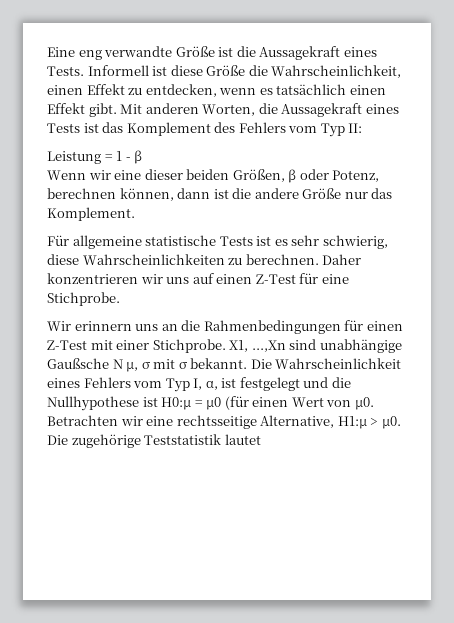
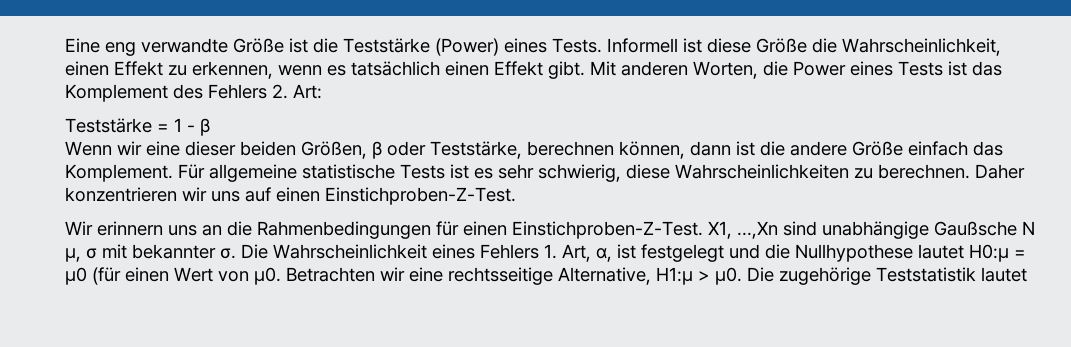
- Eine eng verwandte Größe ist die Aussagekraft eines Tests.
+ Eine eng verwandte Größe ist die Teststärke (Power) eines Tests.
- Informell ist diese Größe die Wahrscheinlichkeit, einen Effekt zu entdecken, wenn es tatsächlich einen Effekt gibt.
+ Informell ist diese Größe die Wahrscheinlichkeit, einen Effekt zu erkennen, wenn es tatsächlich einen Effekt gibt.
- Mit anderen Worten, die Aussagekraft eines Tests ist das Komplement des Fehlers vom Typ II:
- Leistung = 1 - β
+ Mit anderen Worten, die Power eines Tests ist das Komplement des Fehlers 2. Art:
+ Teststärke = 1 - β
- Wenn wir eine dieser beiden Größen, β oder Potenz, berechnen können, dann ist die andere Größe nur das Komplement.
- Für allgemeine statistische Tests ist es sehr schwierig, diese Wahrscheinlichkeiten zu berechnen.
+ Wenn wir eine dieser beiden Größen, β oder Teststärke, berechnen können, dann ist die andere Größe einfach das Komplement. Für allgemeine statistische Tests ist es sehr schwierig, diese Wahrscheinlichkeiten zu berechnen.
- Daher konzentrieren wir uns auf einen Z-Test für eine Stichprobe.
+ Daher konzentrieren wir uns auf einen Einstichproben-Z-Test.
- Wir erinnern uns an die Rahmenbedingungen für einen Z-Test mit einer Stichprobe.
+ Wir erinnern uns an die Rahmenbedingungen für einen Einstichproben-Z-Test.
- X1, ...,Xn sind unabhängige Gaußsche N μ, σ mit σ bekannt.
+ X1, ...,Xn sind unabhängige Gaußsche N μ, σ mit bekannter σ.
- Die Wahrscheinlichkeit eines Fehlers vom Typ I, α, ist festgelegt und die Nullhypothese ist H0:μ = μ0 (für einen Wert von μ0.
+ Die Wahrscheinlichkeit eines Fehlers 1. Art, α, ist festgelegt und die Nullhypothese lautet H0:μ = μ0 (für einen Wert von μ0.

